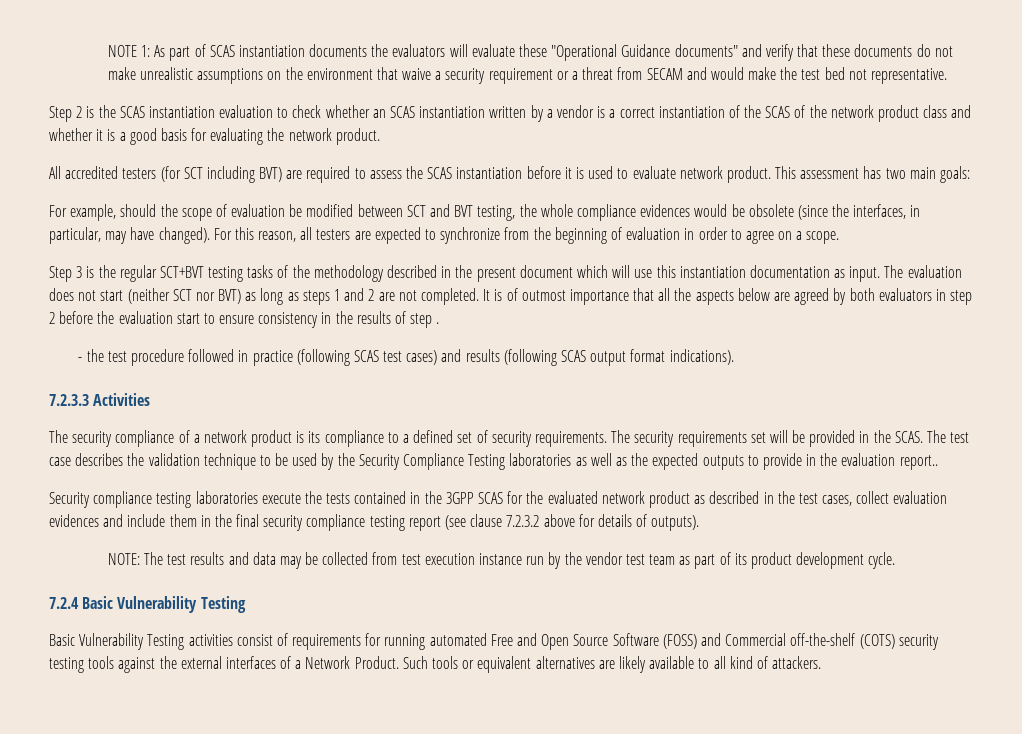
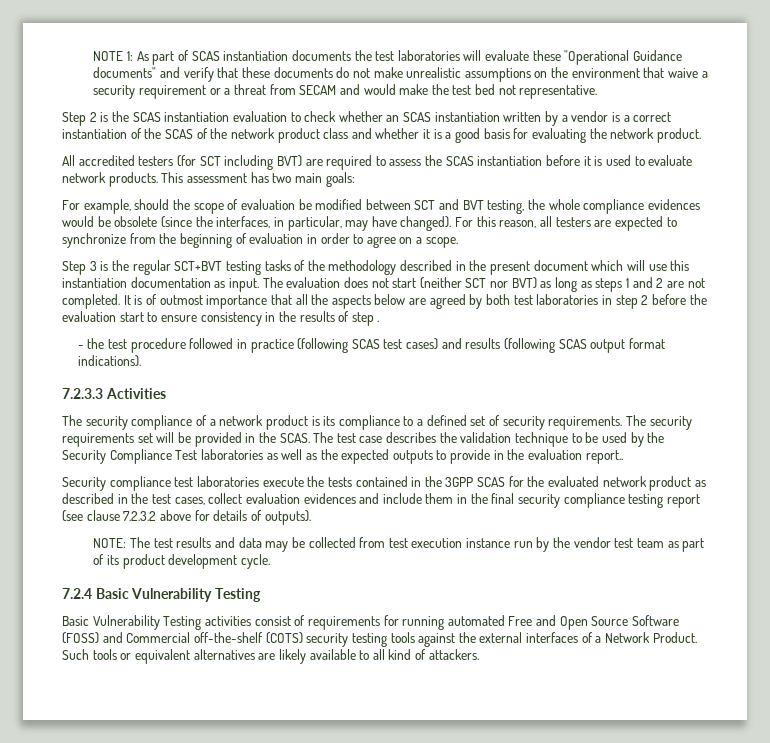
- NOTE 1: As part of SCAS instantiation documents the evaluators will evaluate these "Operational Guidance documents" and verify that these documents do not make unrealistic assumptions on the environment that waive a security requirement or a threat from SECAM and would make the test bed not representative.
+ NOTE 1: As part of SCAS instantiation documents the test laboratories will evaluate these "Operational Guidance documents" and verify that these documents do not make unrealistic assumptions on the environment that waive a security requirement or a threat from SECAM and would make the test bed not representative.
- All accredited testers (for SCT including BVT) are required to assess the SCAS instantiation before it is used to evaluate network product.
+ All accredited testers (for SCT including BVT) are required to assess the SCAS instantiation before it is used to evaluate network products.
- It is of outmost importance that all the aspects below are agreed by both evaluators in step 2 before the evaluation start to ensure consistency in the results of step .
+ It is of outmost importance that all the aspects below are agreed by both test laboratories in step 2 before the evaluation start to ensure consistency in the results of step .
- The test case describes the validation technique to be used by the Security Compliance Testing laboratories as well as the expected outputs to provide in the evaluation report..
+ The test case describes the validation technique to be used by the Security Compliance Test laboratories as well as the expected outputs to provide in the evaluation report..
- Security compliance testing laboratories execute the tests contained in the 3GPP SCAS for the evaluated network product as described in the test cases, collect evaluation evidences and include them in the final security compliance testing report (see clause 7.2.3.2 above for details of outputs).
+ Security compliance test laboratories execute the tests contained in the 3GPP SCAS for the evaluated network product as described in the test cases, collect evaluation evidences and include them in the final security compliance testing report (see clause 7.2.3.2 above for details of outputs).

